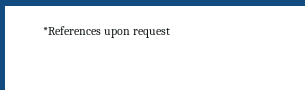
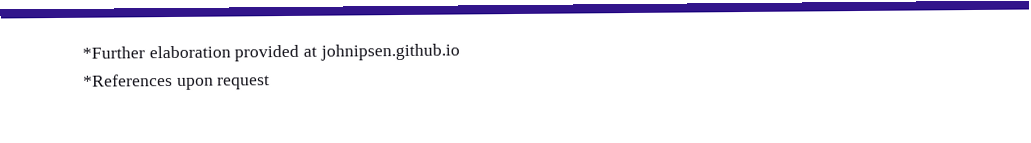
+ *Further elaboration provided at johnipsen.github.io

